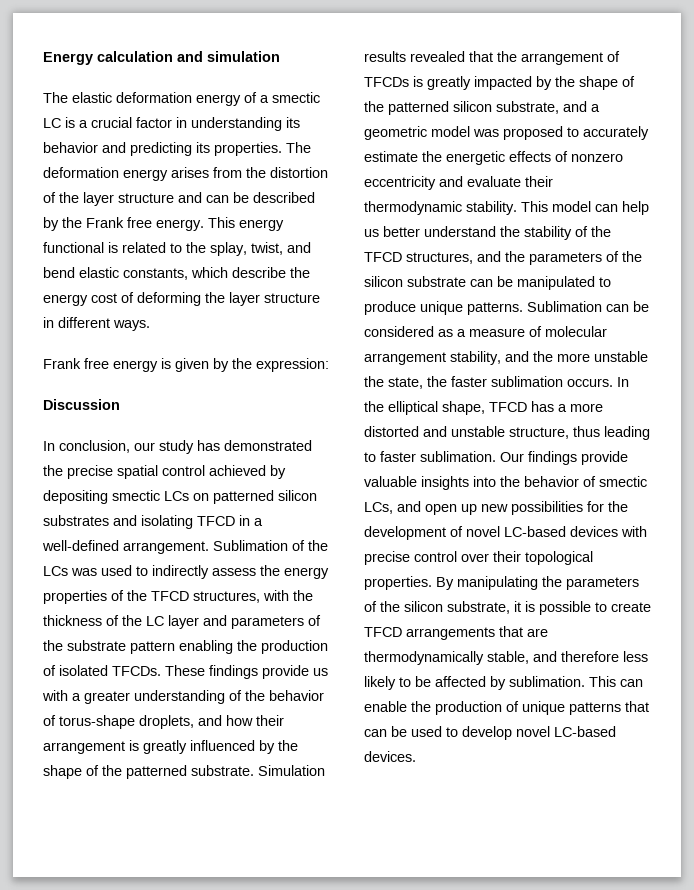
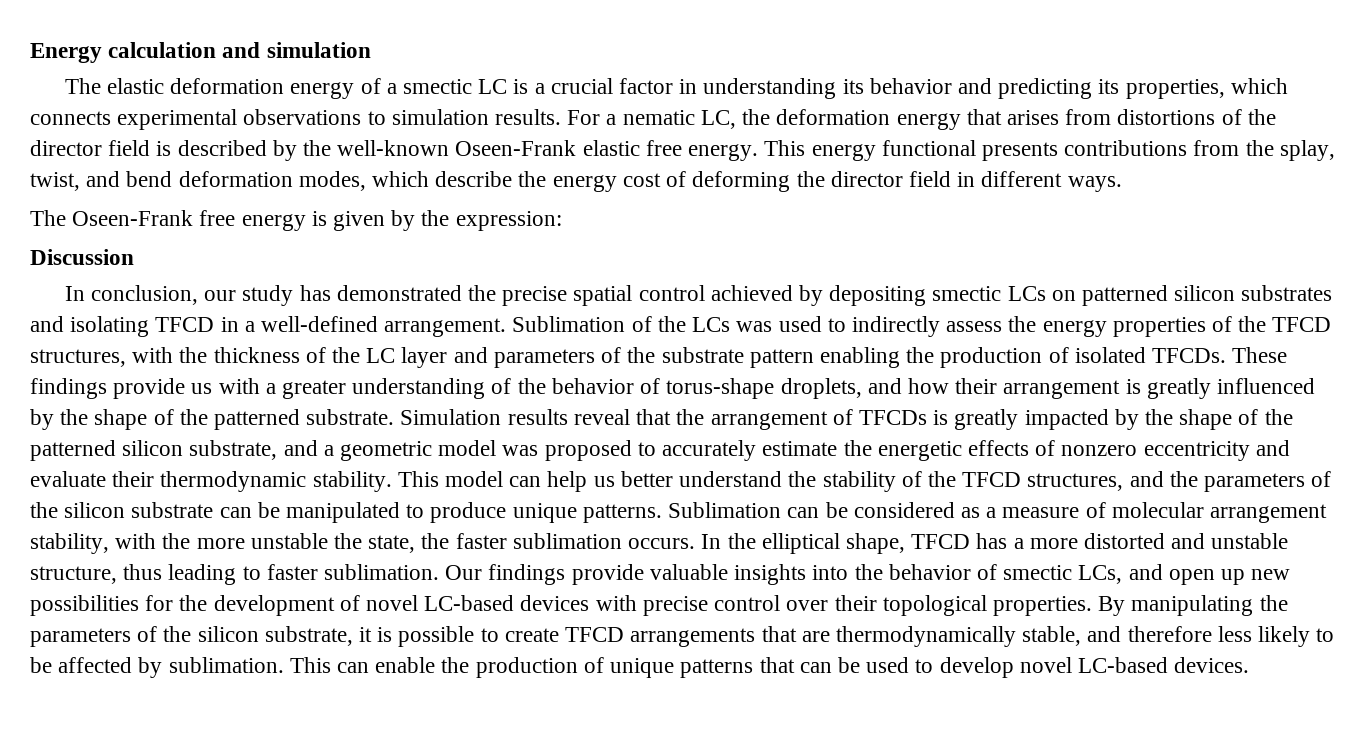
- The elastic deformation energy of a smectic LC is a crucial factor in understanding its behavior and predicting its properties. The deformation energy arises from the distortion of the layer structure and can be described by the Frank free energy.
+ The elastic deformation energy of a smectic LC is a crucial factor in understanding its behavior and predicting its properties, which connects experimental observations to simulation results. For a nematic LC, the deformation energy that arises from distortions of the director field is described by the well-known Oseen-Frank elastic free energy.
- This energy functional is related to the splay, twist, and bend elastic constants, which describe the energy cost of deforming the layer structure in different ways.
+ This energy functional presents contributions from the splay, twist, and bend deformation modes, which describe the energy cost of deforming the director field in different ways.
- Frank free energy is given by the expression:
+ The Oseen-Frank free energy is given by the expression:
- Simulation results revealed that the arrangement of TFCDs is greatly impacted by the shape of the patterned silicon substrate, and a geometric model was proposed to accurately estimate the energetic effects of nonzero eccentricity and evaluate their thermodynamic stability.
+ Simulation results reveal that the arrangement of TFCDs is greatly impacted by the shape of the patterned silicon substrate, and a geometric model was proposed to accurately estimate the energetic effects of nonzero eccentricity and evaluate their thermodynamic stability.
- Sublimation can be considered as a measure of molecular arrangement stability, and the more unstable the state, the faster sublimation occurs.
+ Sublimation can be considered as a measure of molecular arrangement stability, with the more unstable the state, the faster sublimation occurs.

